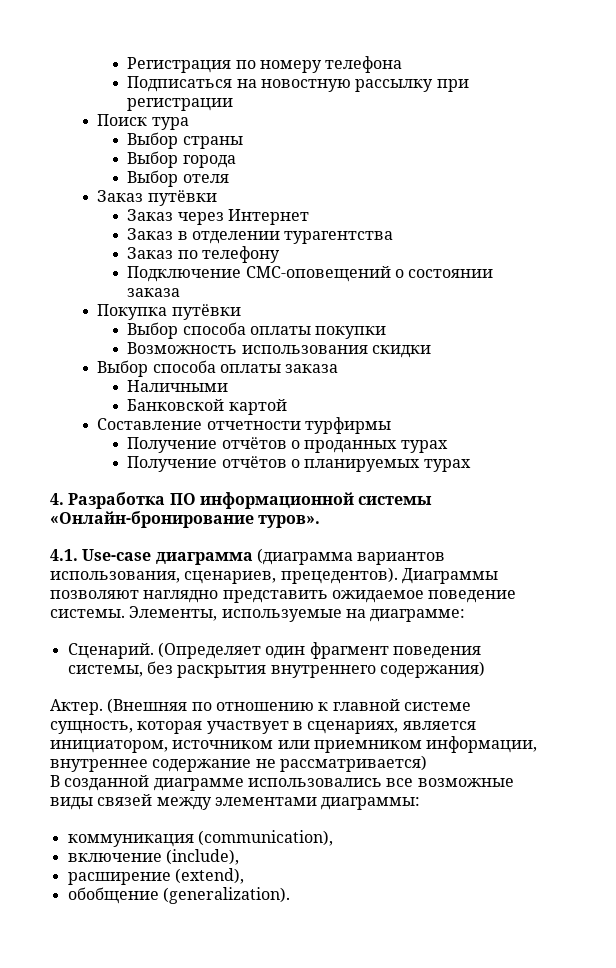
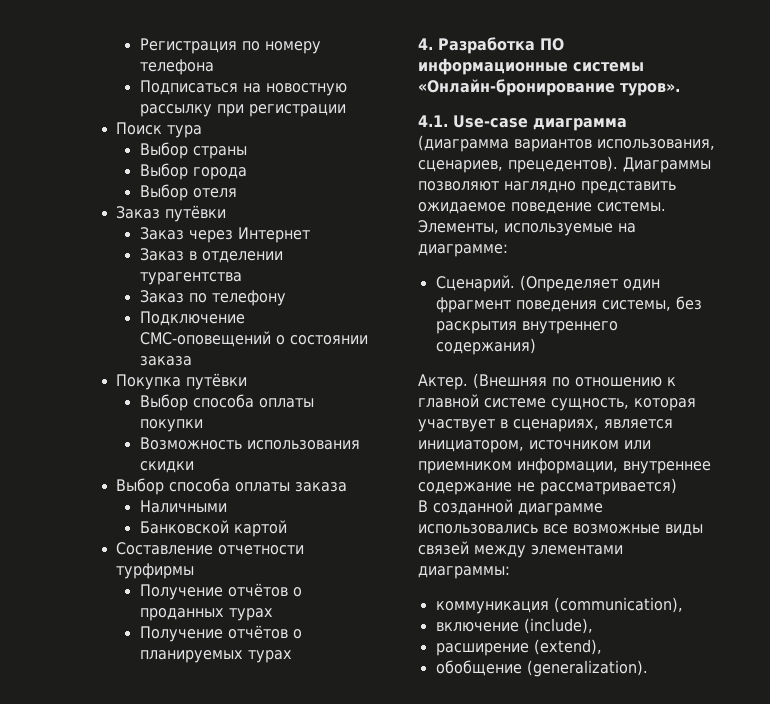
- 4. Разработка ПО информационной системы «Онлайн-бронирование туров».
+ 4. Разработка ПО информационные системы «Онлайн-бронирование туров».

